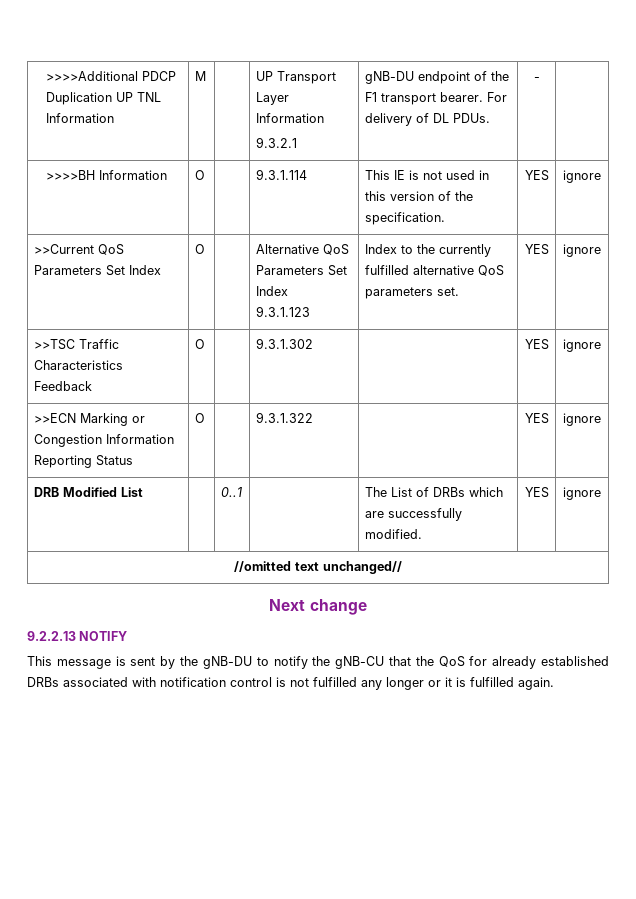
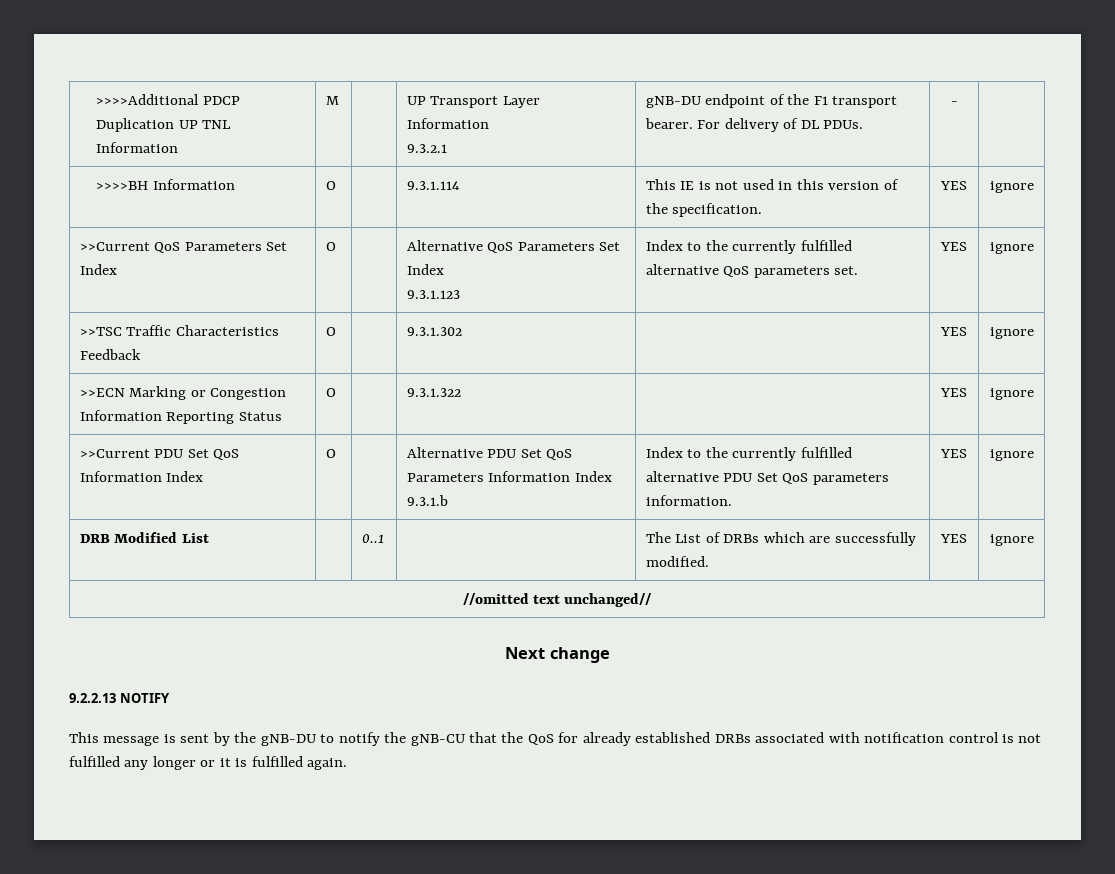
+ >>Current PDU Set QoS Information Index | O | | Alternative PDU Set QoS Parameters Information Index 9.3.1.b | Index to the currently fulfilled alternative PDU Set QoS parameters information. | YES | ignore

